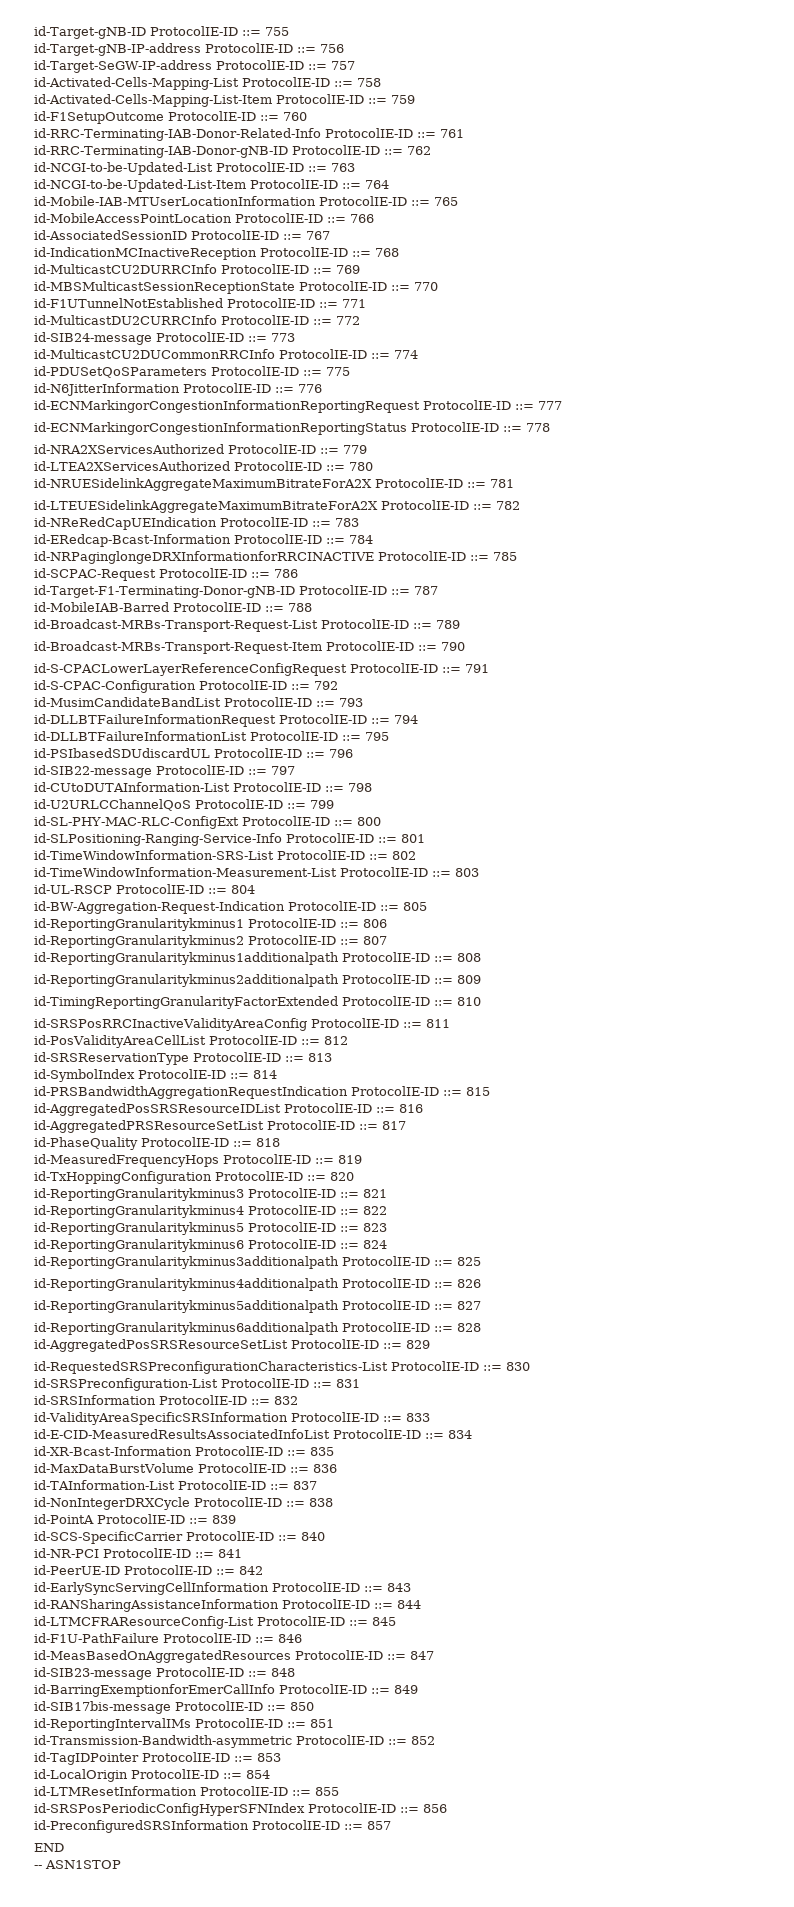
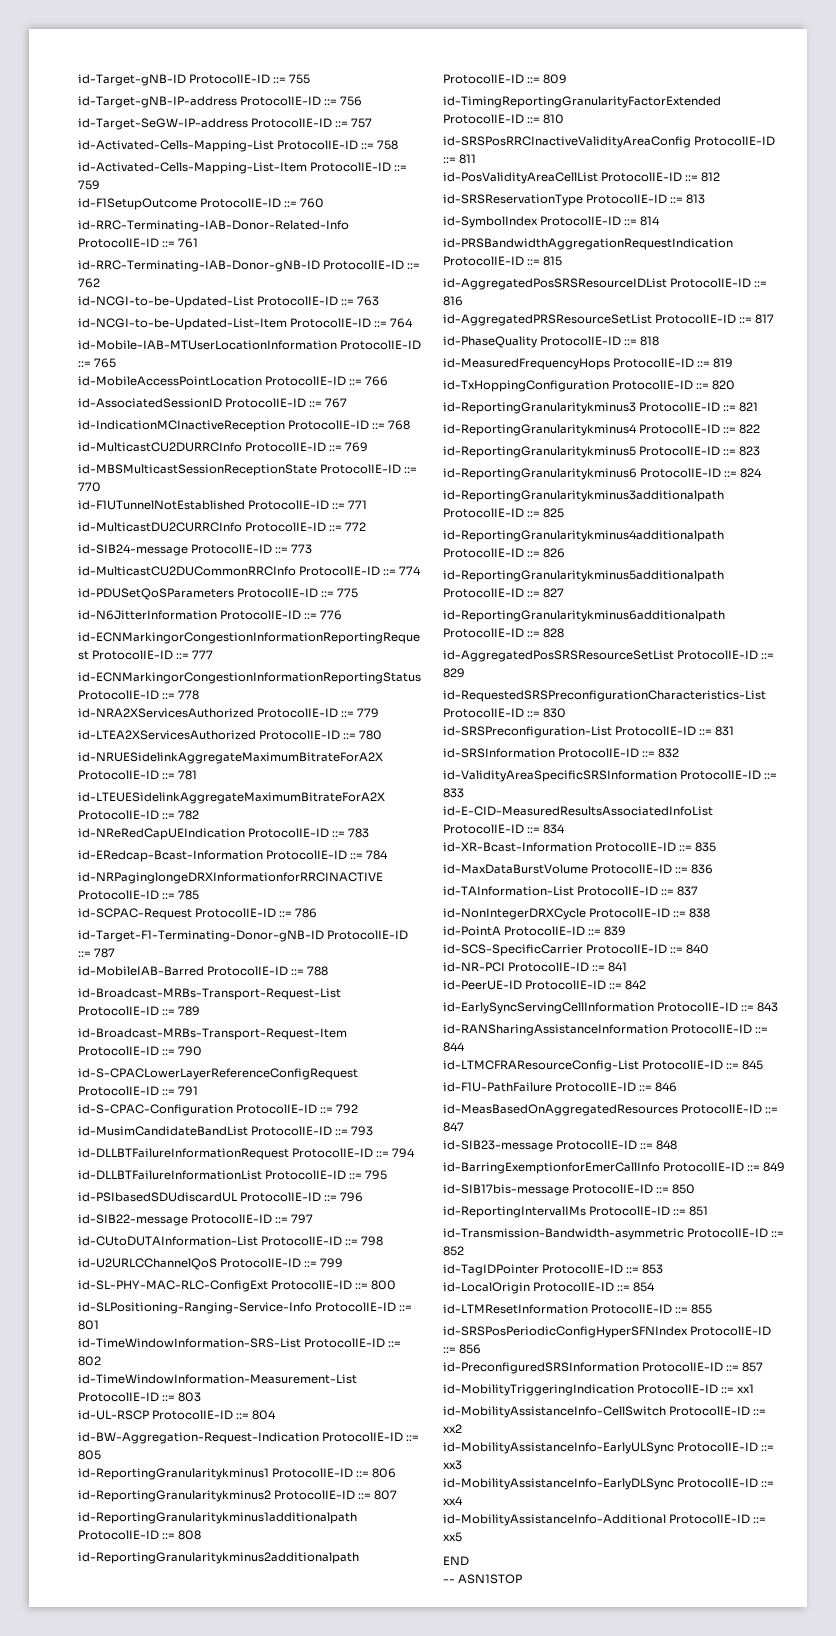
+ id-MobilityTriggeringIndication ProtocolIE-ID ::= xx1
+ id-MobilityAssistanceInfo-CellSwitch ProtocolIE-ID ::= xx2
+ id-MobilityAssistanceInfo-EarlyULSync ProtocolIE-ID ::= xx3
+ id-MobilityAssistanceInfo-EarlyDLSync ProtocolIE-ID ::= xx4
+ id-MobilityAssistanceInfo-Additional ProtocolIE-ID ::= xx5

